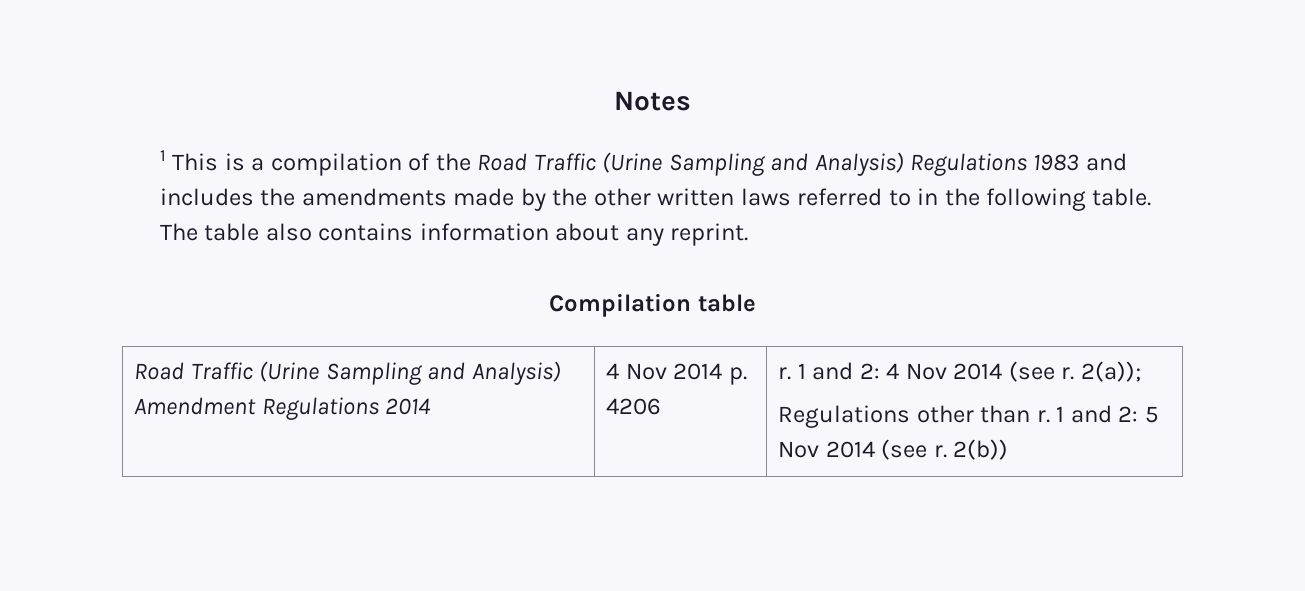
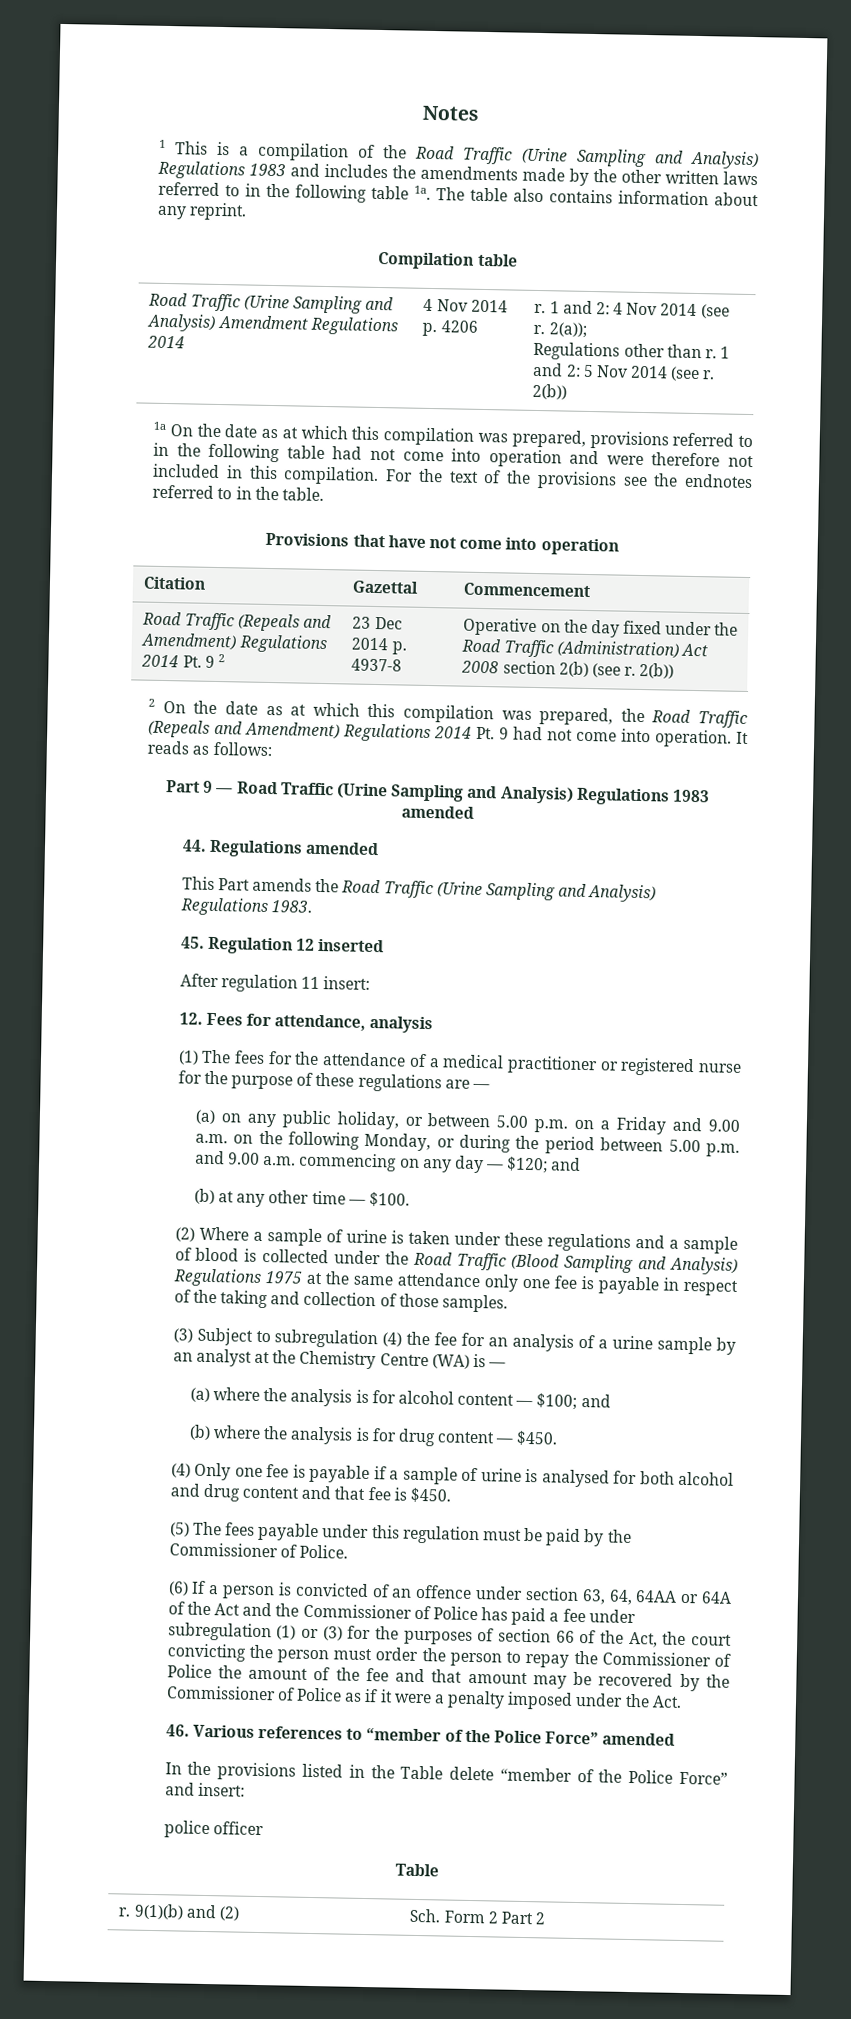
- 1 This is a compilation of the Road Traffic (Urine Sampling and Analysis) Regulations 1983 and includes the amendments made by the other written laws referred to in the following table.
+ 1 This is a compilation of the Road Traffic (Urine Sampling and Analysis) Regulations 1983 and includes the amendments made by the other written laws referred to in the following table 1a.
+ 1a On the date as at which this compilation was prepared, provisions referred to in the following table had not come into operation and were therefore not included in this compilation. For the text of the provisions see the endnotes referred to in the table.
+ Provisions that have not come into operation
+ Citation | Gazettal | Commencement
+ Road Traffic (Repeals and Amendment) Regulations 2014 Pt. 9 2 | 23 Dec 2014 p. 4937-8 | Operative on the day fixed under the Road Traffic (Administration) Act 2008 section 2(b) (see r. 2(b))
+ 2 On the date as at which this compilation was prepared, the Road Traffic (Repeals and Amendment) Regulations 2014 Pt. 9 had not come into operation. It reads as follows:
+ Part 9 — Road Traffic (Urine Sampling and Analysis) Regulations 1983 amended
+ 44. Regulations amended
+ This Part amends the Road Traffic (Urine Sampling and Analysis) Regulations 1983.
+ 45. Regulation 12 inserted
+ After regulation 11 insert:
+ 12. Fees for attendance, analysis
+ (1) The fees for the attendance of a medical practitioner or registered nurse for the purpose of these regulations are —
+ (a) on any public holiday, or between 5.00 p.m. on a Friday and 9.00 a.m. on the following Monday, or during the period between 5.00 p.m. and 9.00 a.m. commencing on any day — $120; and
+ (b) at any other time — $100.
+ (2) Where a sample of urine is taken under these regulations and a sample of blood is collected under the Road Traffic (Blood Sampling and Analysis) Regulations 1975 at the same attendance only one fee is payable in respect of the taking and collection of those samples.
+ (3) Subject to subregulation (4) the fee for an analysis of a urine sample by an analyst at the Chemistry Centre (WA) is —
+ (a) where the analysis is for alcohol content — $100; and
+ (b) where the analysis is for drug content — $450.
+ (4) Only one fee is payable if a sample of urine is analysed for both alcohol and drug content and that fee is $450.
+ (5) The fees payable under this regulation must be paid by the Commissioner of Police.
+ (6) If a person is convicted of an offence under section 63, 64, 64AA or 64A of the Act and the Commissioner of Police has paid a fee under subregulation (1) or (3) for the purposes of section 66 of the Act, the court convicting the person must order the person to repay the Commissioner of Police the amount of the fee and that amount may be recovered by the Commissioner of Police as if it were a penalty imposed under the Act.
+ 46. Various references to “member of the Police Force” amended
+ In the provisions listed in the Table delete “member of the Police Force” and insert:
+ police officer
+ Table
+ r. 9(1)(b) and (2) | Sch. Form 2 Part 2

